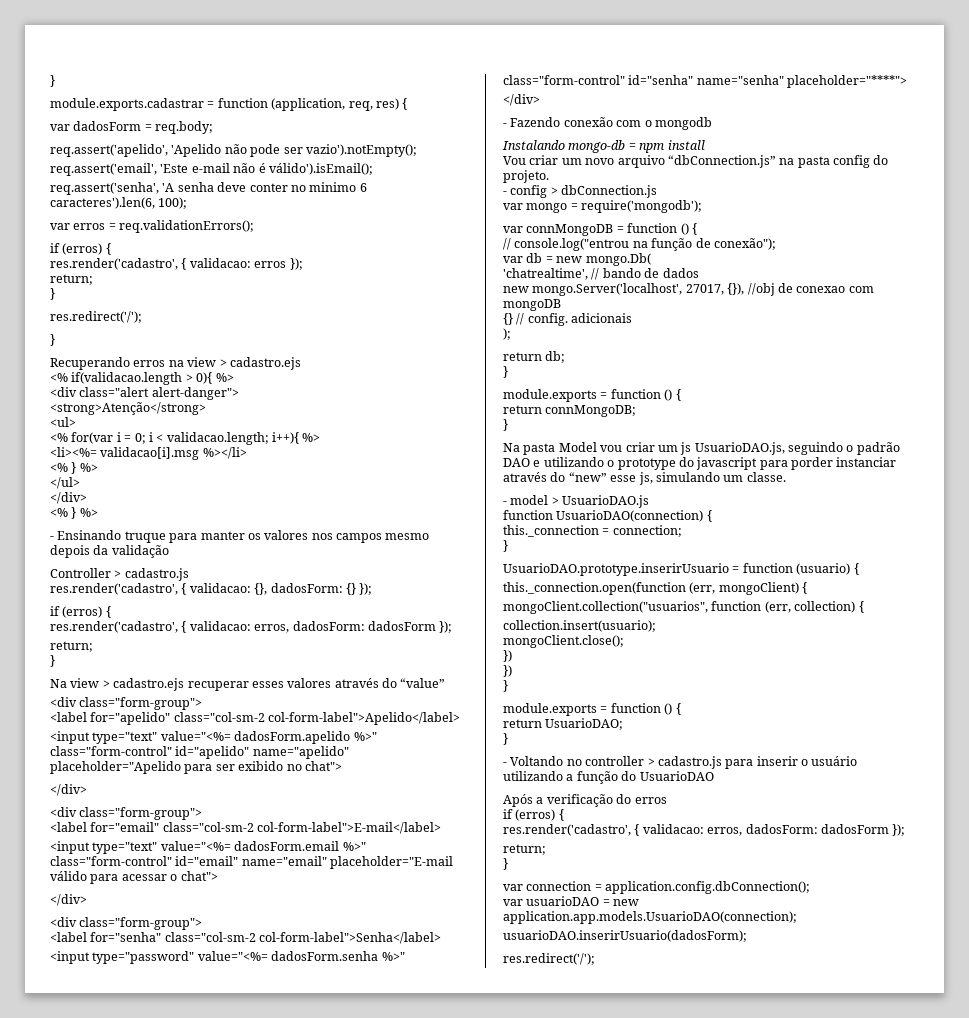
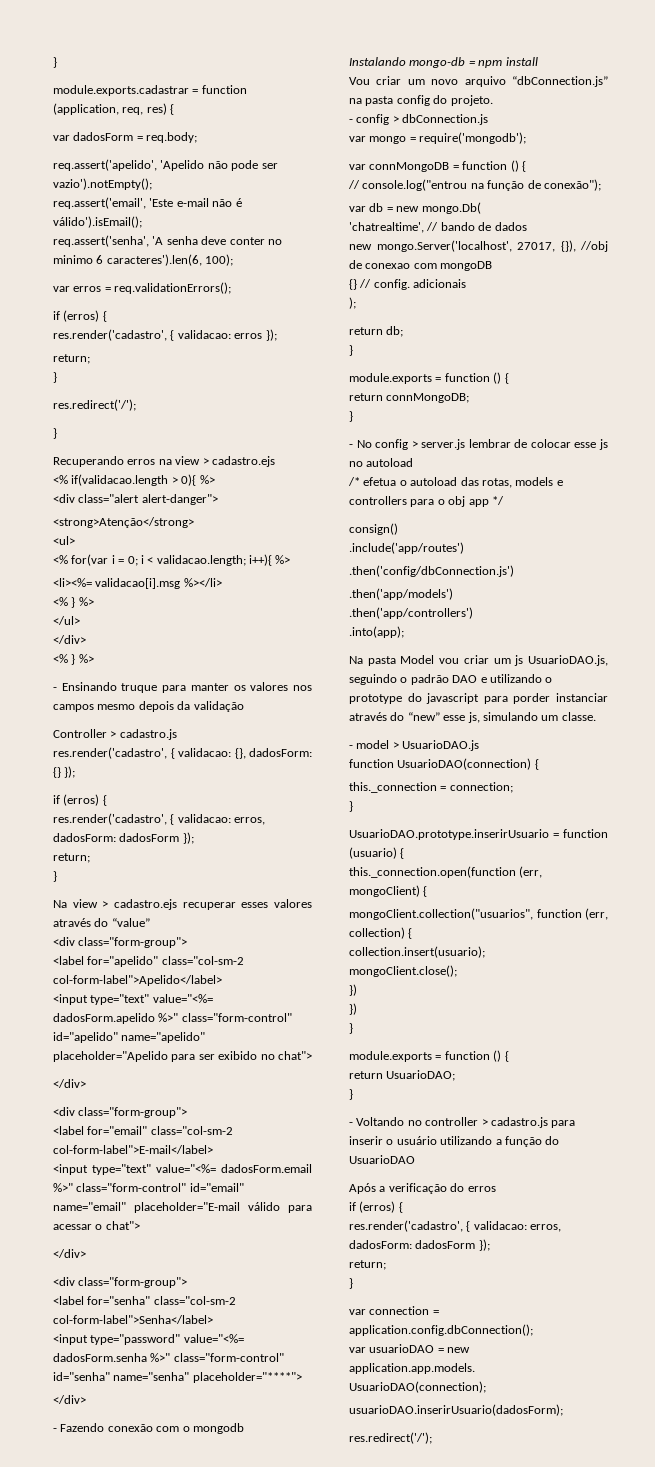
+ - No config > server.js lembrar de colocar esse js no autoload
+ /* efetua o autoload das rotas, models e controllers para o obj app */
+ consign()
+ .include('app/routes')
+ .then('config/dbConnection.js')
+ .then('app/models')
+ .then('app/controllers')
+ .into(app);

